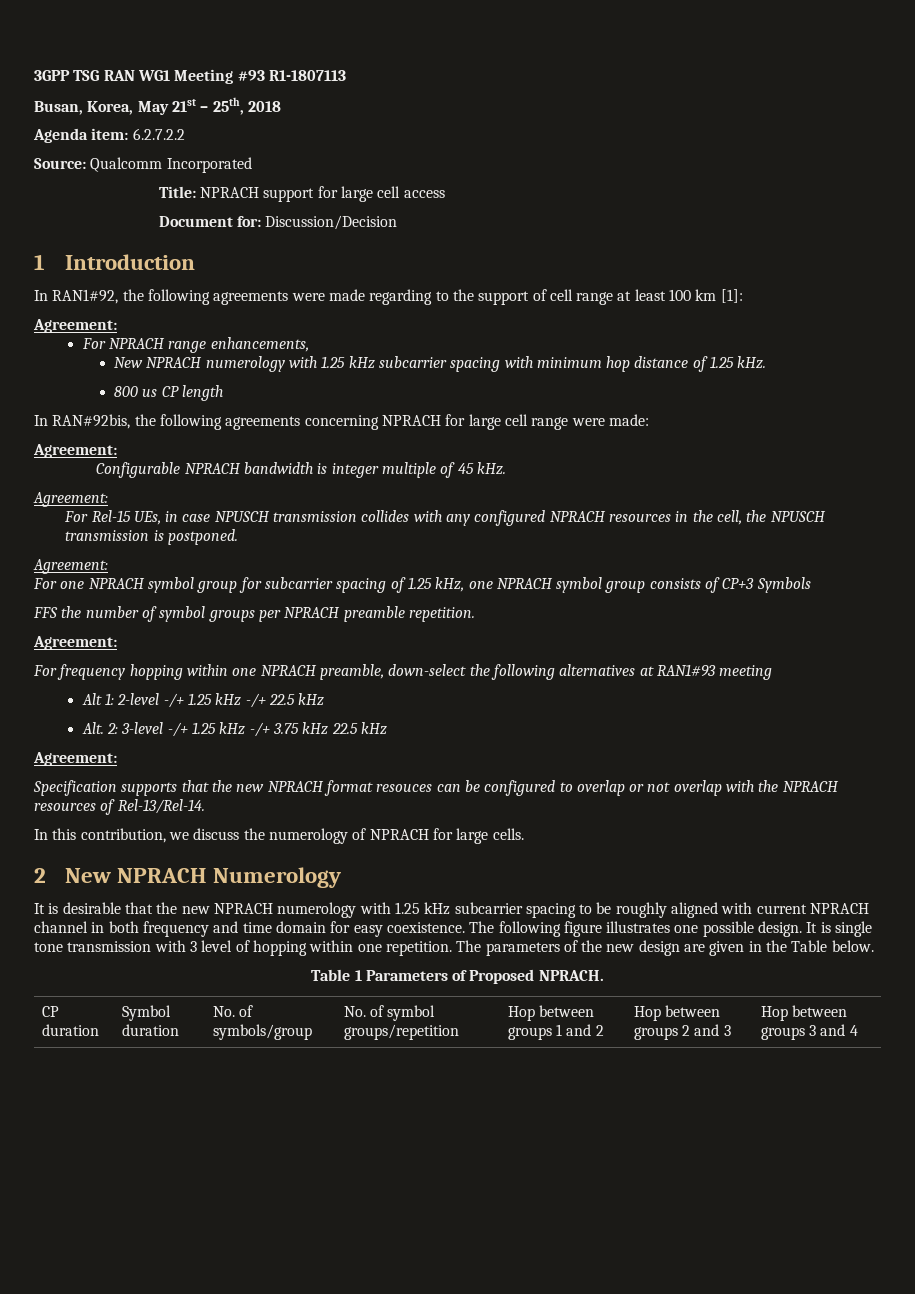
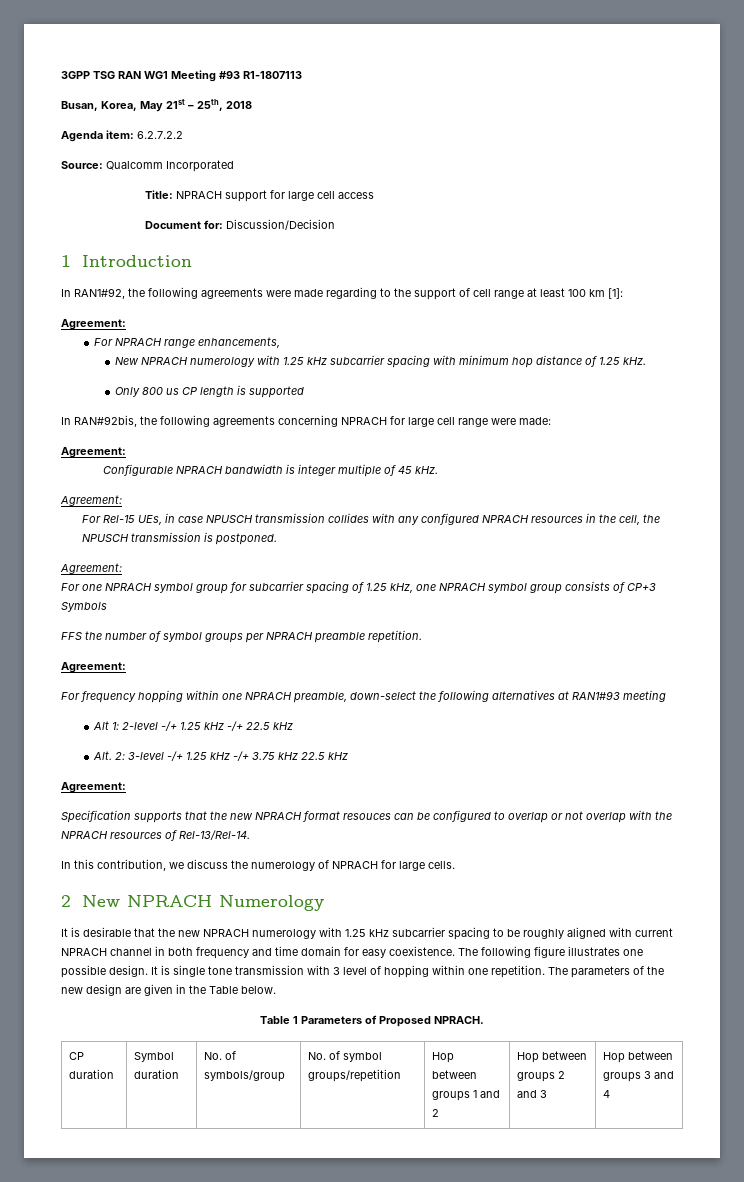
- 800 us CP length
+ Only 800 us CP length is supported

